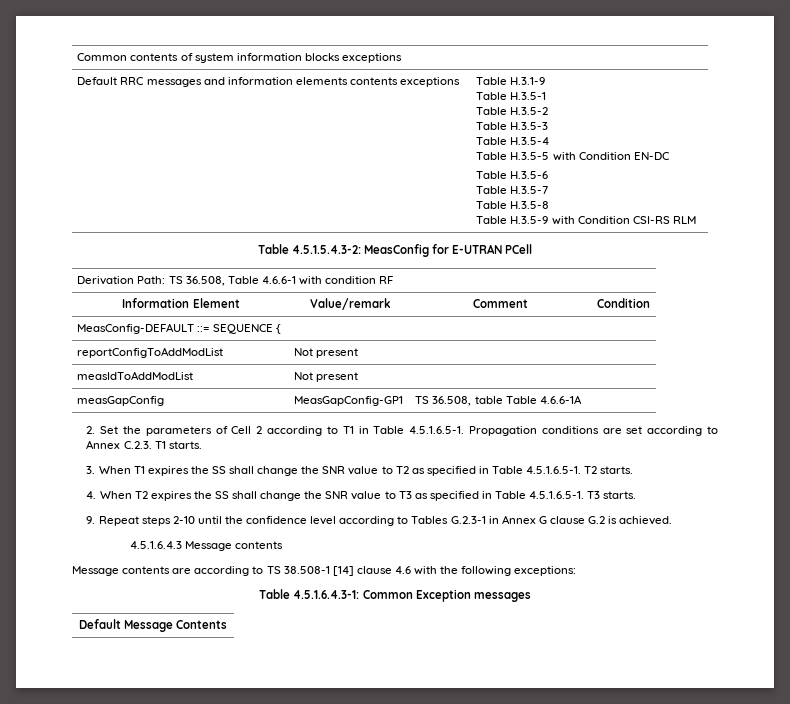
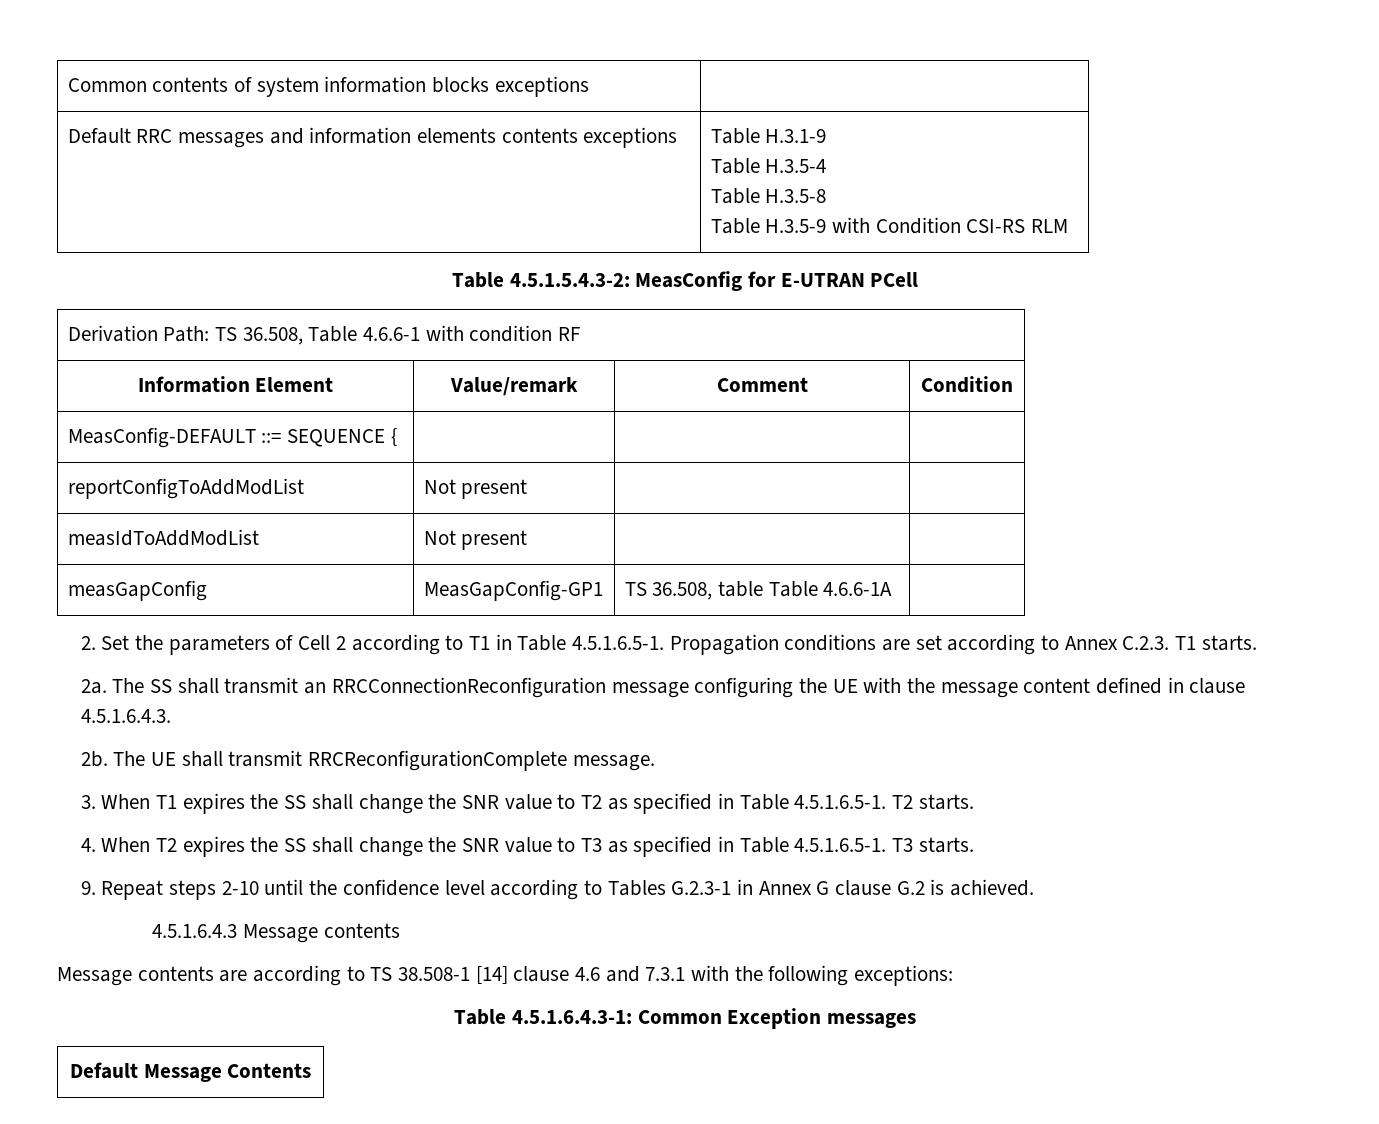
  Default RRC messages and information elements contents exceptions | Table H.3.1-9
- Table H.3.5-1
- Table H.3.5-2
- Table H.3.5-3
  Table H.3.5-4
- Table H.3.5-5 with Condition EN-DC
- Table H.3.5-6
- Table H.3.5-7
+ 2a. The SS shall transmit an RRCConnectionReconfiguration message configuring the UE with the message content defined in clause 4.5.1.6.4.3.
+ 2b. The UE shall transmit RRCReconfigurationComplete message.
- Message contents are according to TS 38.508-1 [14] clause 4.6 with the following exceptions:
+ Message contents are according to TS 38.508-1 [14] clause 4.6 and 7.3.1 with the following exceptions:

